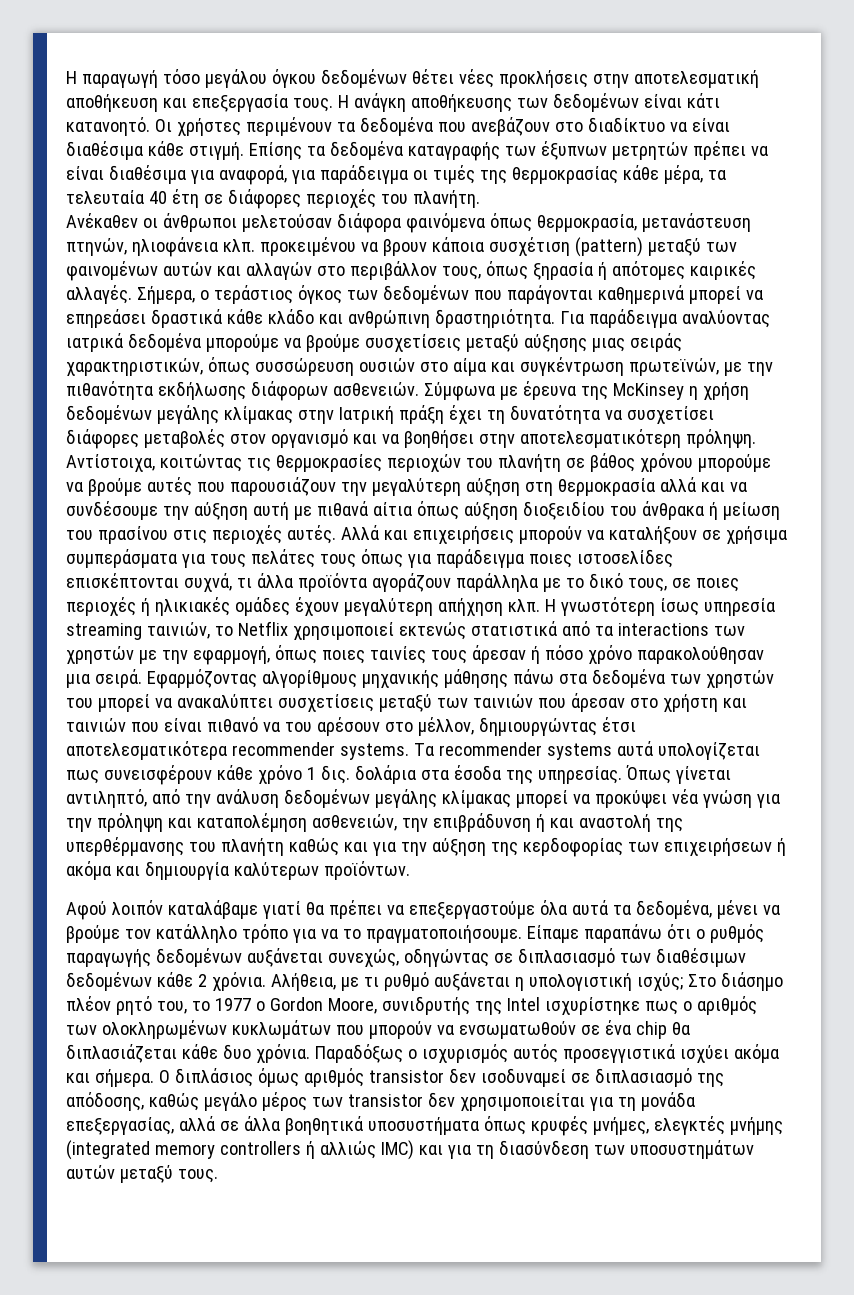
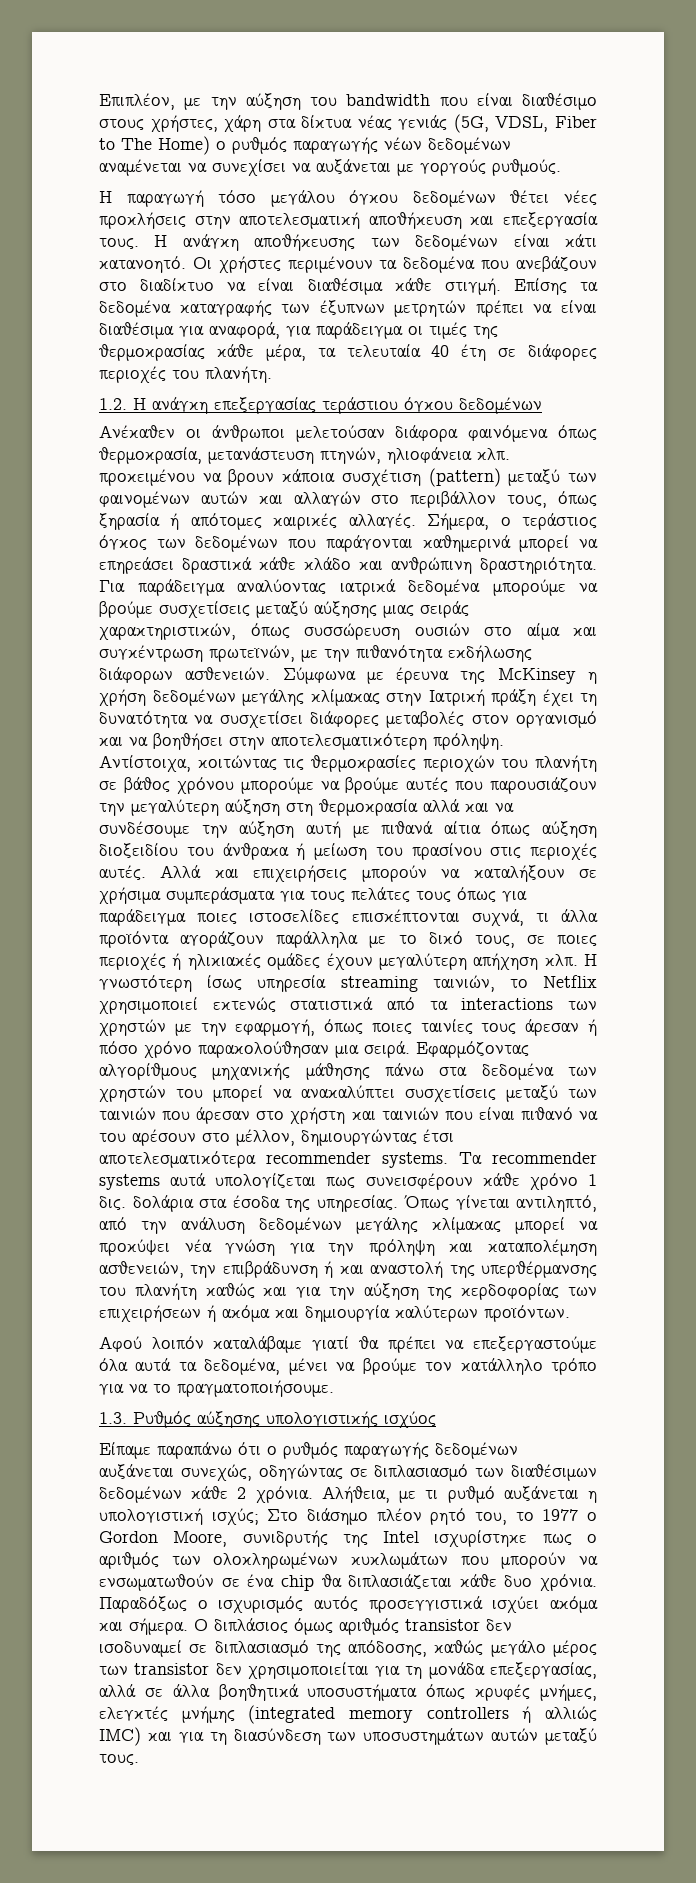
+ Επιπλέον, με την αύξηση του bandwidth που είναι διαθέσιμο στους χρήστες, χάρη στα δίκτυα νέας γενιάς (5G, VDSL, Fiber to The Home) ο ρυθμός παραγωγής νέων δεδομένων αναμένεται να συνεχίσει να αυξάνεται με γοργούς ρυθμούς.
+ 1.2. Η ανάγκη επεξεργασίας τεράστιου όγκου δεδομένων
- Αφού λοιπόν καταλάβαμε γιατί θα πρέπει να επεξεργαστούμε όλα αυτά τα δεδομένα, μένει να βρούμε τον κατάλληλο τρόπο για να το πραγματοποιήσουμε. Είπαμε παραπάνω ότι ο ρυθμός παραγωγής δεδομένων αυξάνεται συνεχώς, οδηγώντας σε διπλασιασμό των διαθέσιμων δεδομένων κάθε 2 χρόνια.
+ Αφού λοιπόν καταλάβαμε γιατί θα πρέπει να επεξεργαστούμε όλα αυτά τα δεδομένα, μένει να βρούμε τον κατάλληλο τρόπο για να το πραγματοποιήσουμε.
+ 1.3. Ρυθμός αύξησης υπολογιστικής ισχύος
+ Είπαμε παραπάνω ότι ο ρυθμός παραγωγής δεδομένων αυξάνεται συνεχώς, οδηγώντας σε διπλασιασμό των διαθέσιμων δεδομένων κάθε 2 χρόνια.

